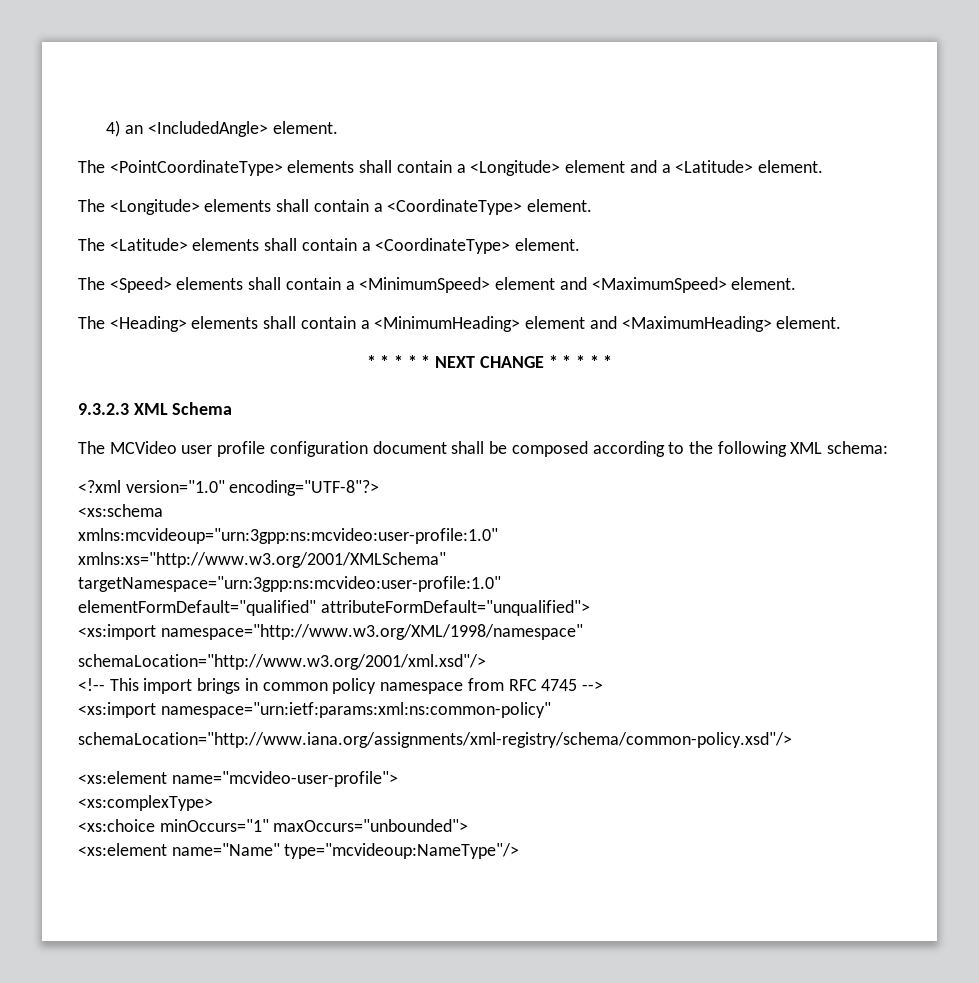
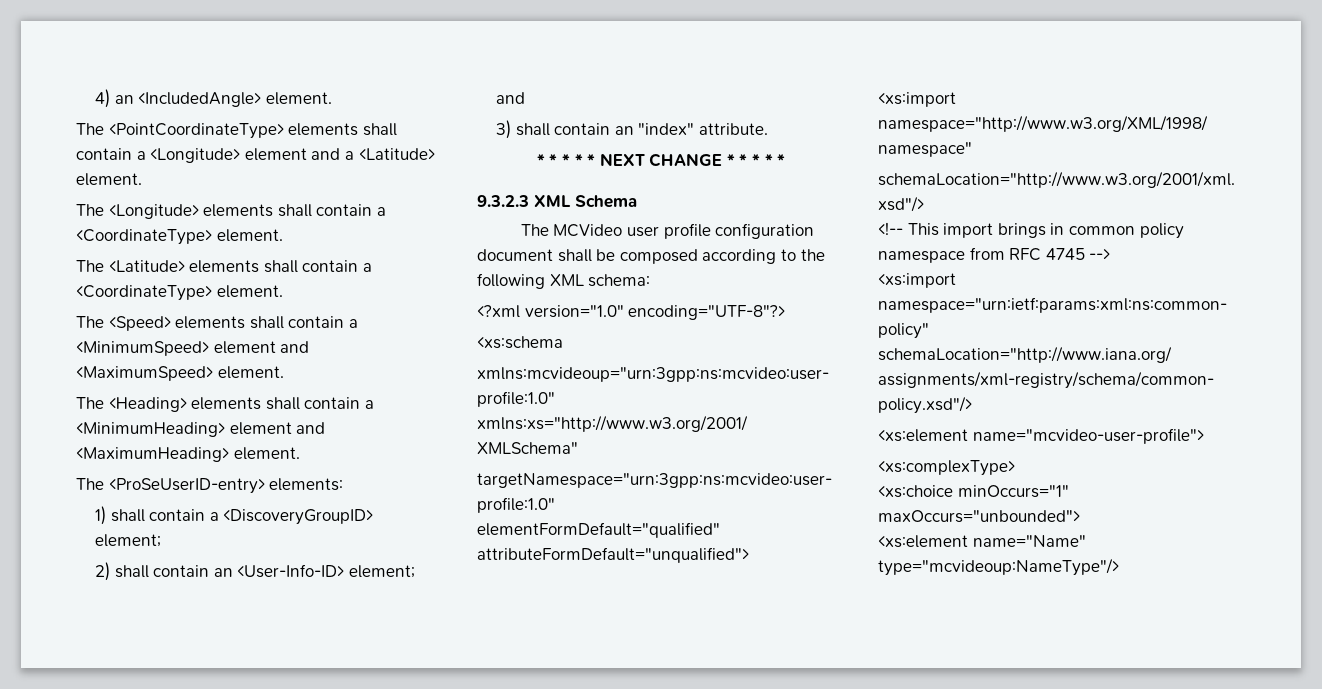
+ The <ProSeUserID-entry> elements:
+ 1) shall contain a <DiscoveryGroupID> element;
+ 2) shall contain an <User-Info-ID> element; and
+ 3) shall contain an "index" attribute.

